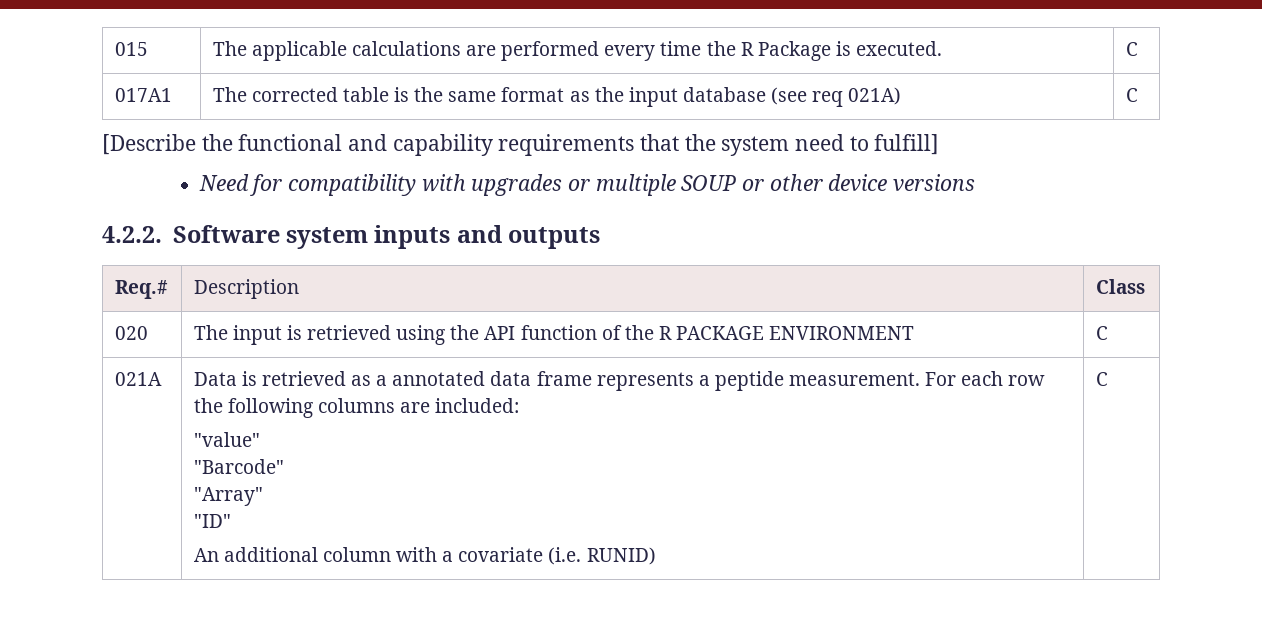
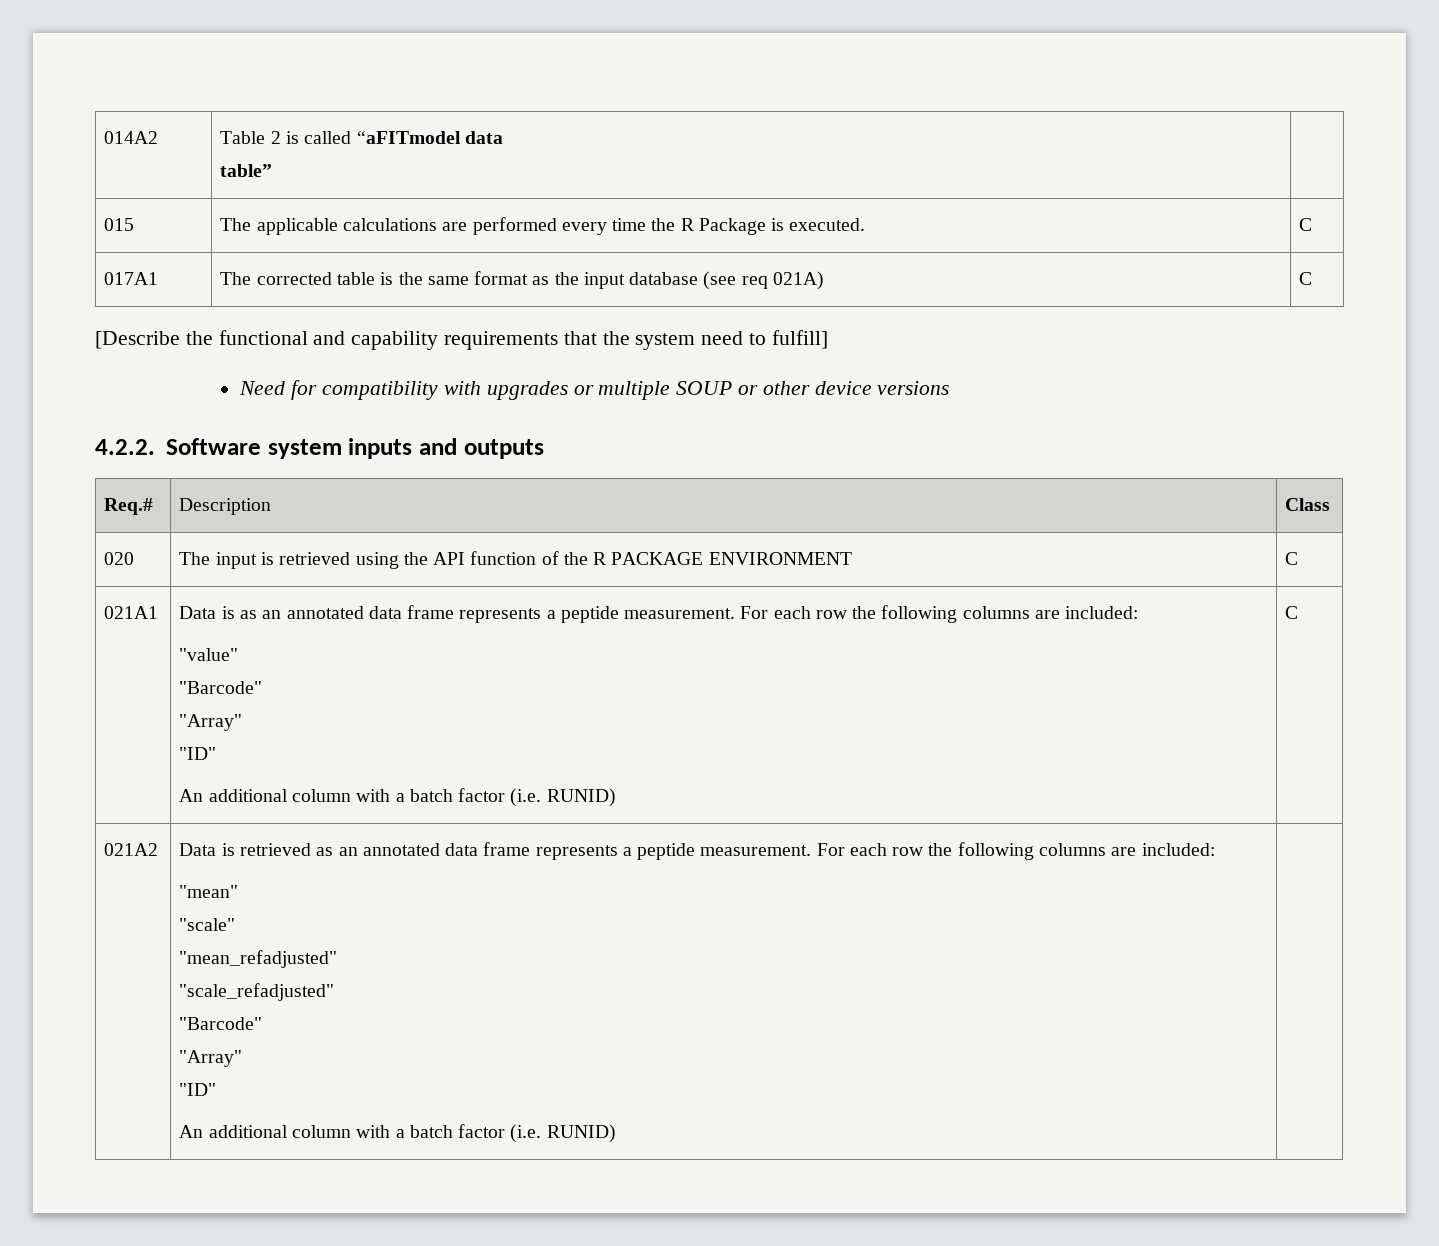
+ 014A2 | Table 2 is called “aFITmodel data
+ table” |
- 021A | Data is retrieved as a annotated data frame represents a peptide measurement. For each row the following columns are included:
+ 021A1 | Data is as an annotated data frame represents a peptide measurement. For each row the following columns are included:
  "value"
  "Barcode"
  "Array"
  "ID"
- An additional column with a covariate (i.e. RUNID) | C
+ An additional column with a batch factor (i.e. RUNID) | C
+ 021A2 | Data is retrieved as an annotated data frame represents a peptide measurement. For each row the following columns are included:
+ "mean"
+ "scale"
+ "mean_refadjusted"
+ "scale_refadjusted"
+ "Barcode"
+ "Array"
+ "ID"
+ An additional column with a batch factor (i.e. RUNID) |

